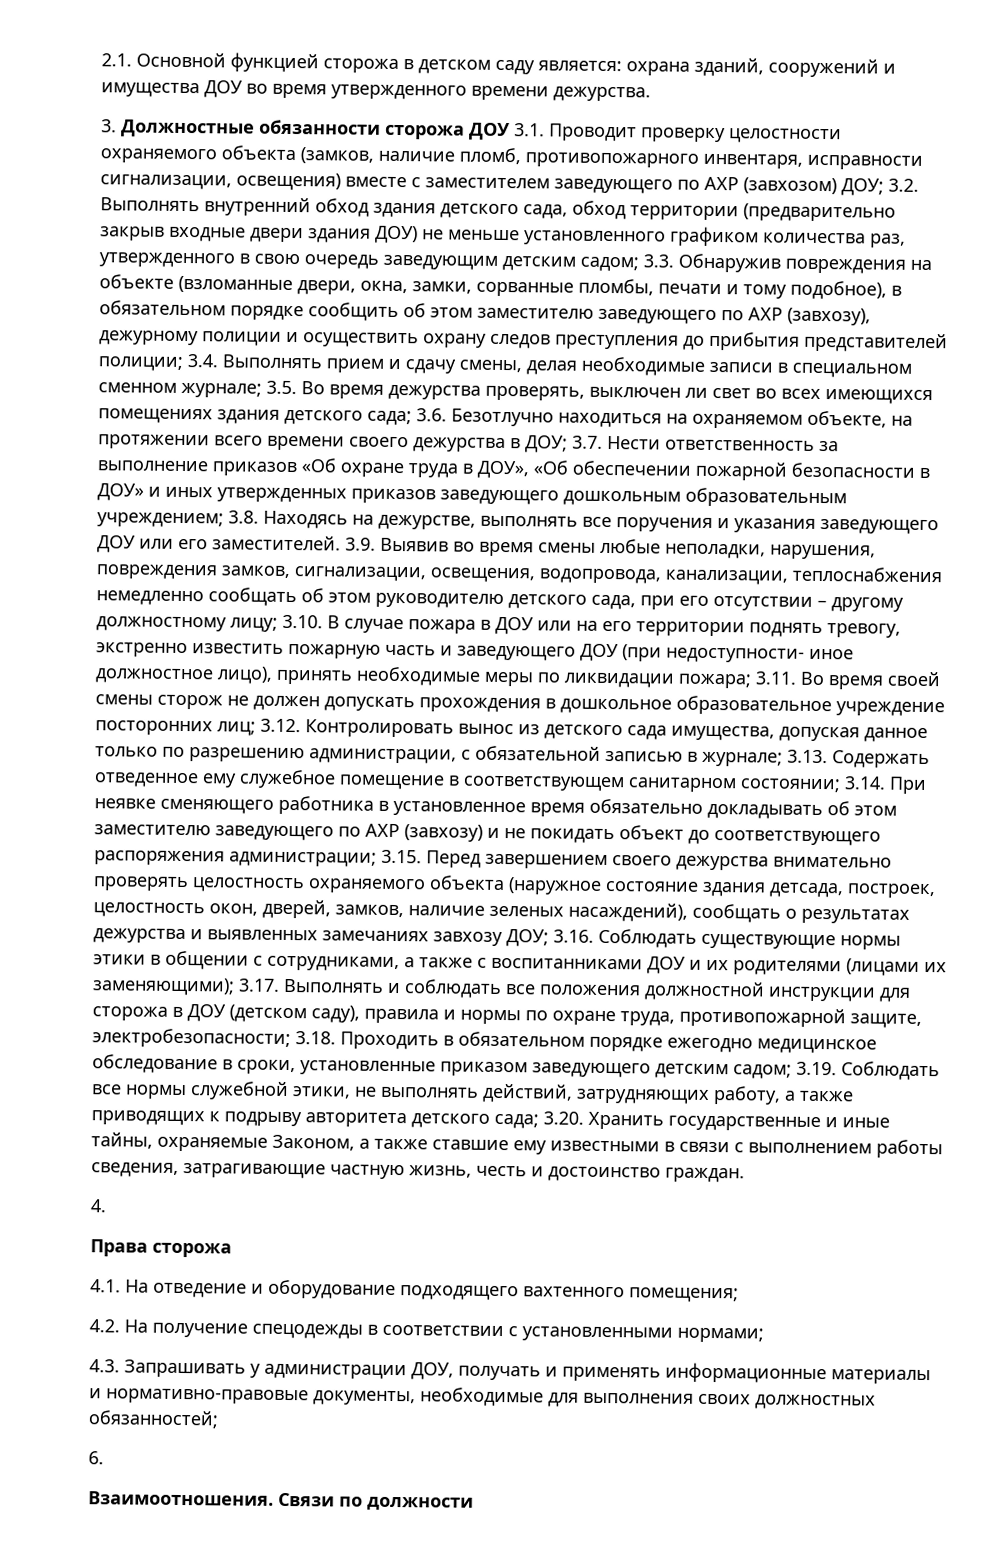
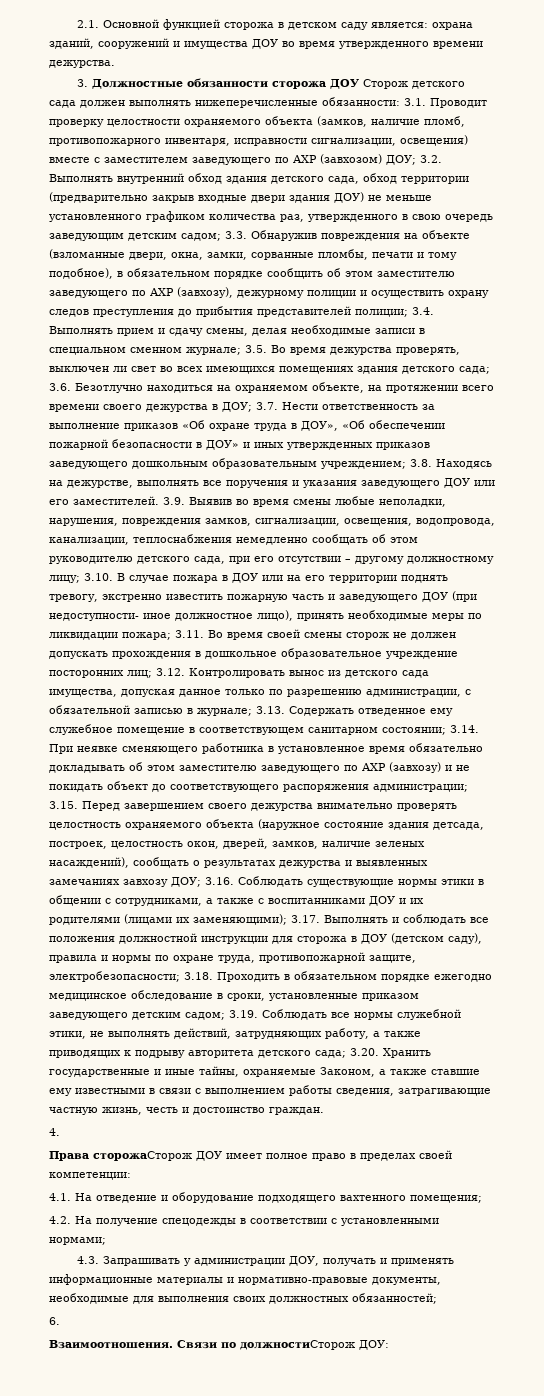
- 3. Должностные обязанности сторожа ДОУ 3.1. Проводит проверку целостности охраняемого объекта (замков, наличие пломб, противопожарного инвентаря, исправности сигнализации, освещения) вместе с заместителем заведующего по АХР (завхозом) ДОУ;
+ 3. Должностные обязанности сторожа ДОУ Сторож детского сада должен выполнять нижеперечисленные обязанности: 3.1. Проводит проверку целостности охраняемого объекта (замков, наличие пломб, противопожарного инвентаря, исправности сигнализации, освещения) вместе с заместителем заведующего по АХР (завхозом) ДОУ;
- Права сторожа
+ Права сторожаСторож ДОУ имеет полное право в пределах своей компетенции:
- Связи по должности
+ Связи по должностиСторож ДОУ:

